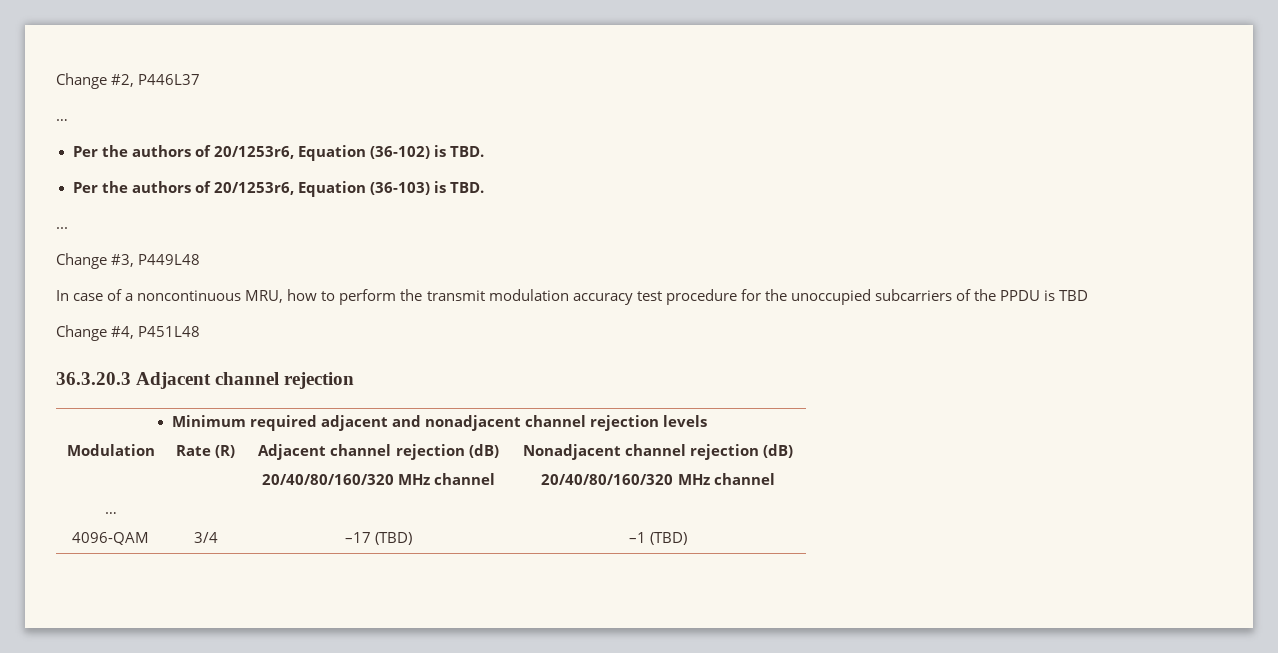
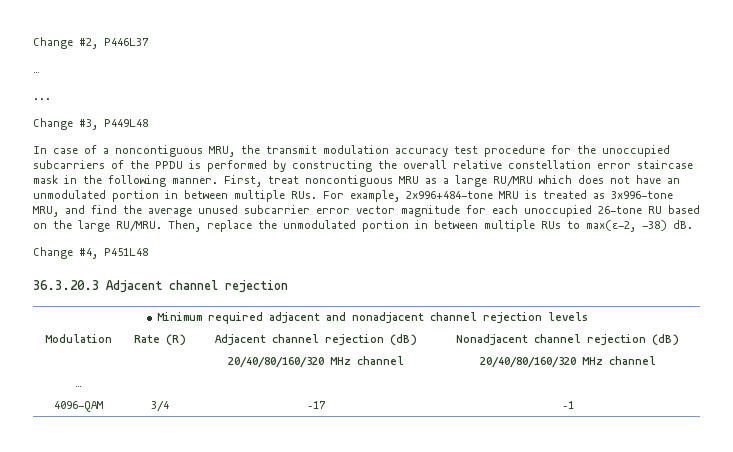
- Per the authors of 20/1253r6, Equation (36-102) is TBD.
- Per the authors of 20/1253r6, Equation (36-103) is TBD.
- In case of a noncontinuous MRU, how to perform the transmit modulation accuracy test procedure for the unoccupied subcarriers of the PPDU is TBD
+ In case of a noncontiguous MRU, the transmit modulation accuracy test procedure for the unoccupied subcarriers of the PPDU is performed by constructing the overall relative constellation error staircase mask in the following manner. First, treat noncontiguous MRU as a large RU/MRU which does not have an unmodulated portion in between multiple RUs. For example, 2x996+484-tone MRU is treated as 3x996-tone MRU, and find the average unused subcarrier error vector magnitude for each unoccupied 26-tone RU based on the large RU/MRU. Then, replace the unmodulated portion in between multiple RUs to max(ε-2, -38) dB.
- 4096-QAM | 3/4 | –17 (TBD) | –1 (TBD)
+ 4096-QAM | 3/4 | –17 | –1

